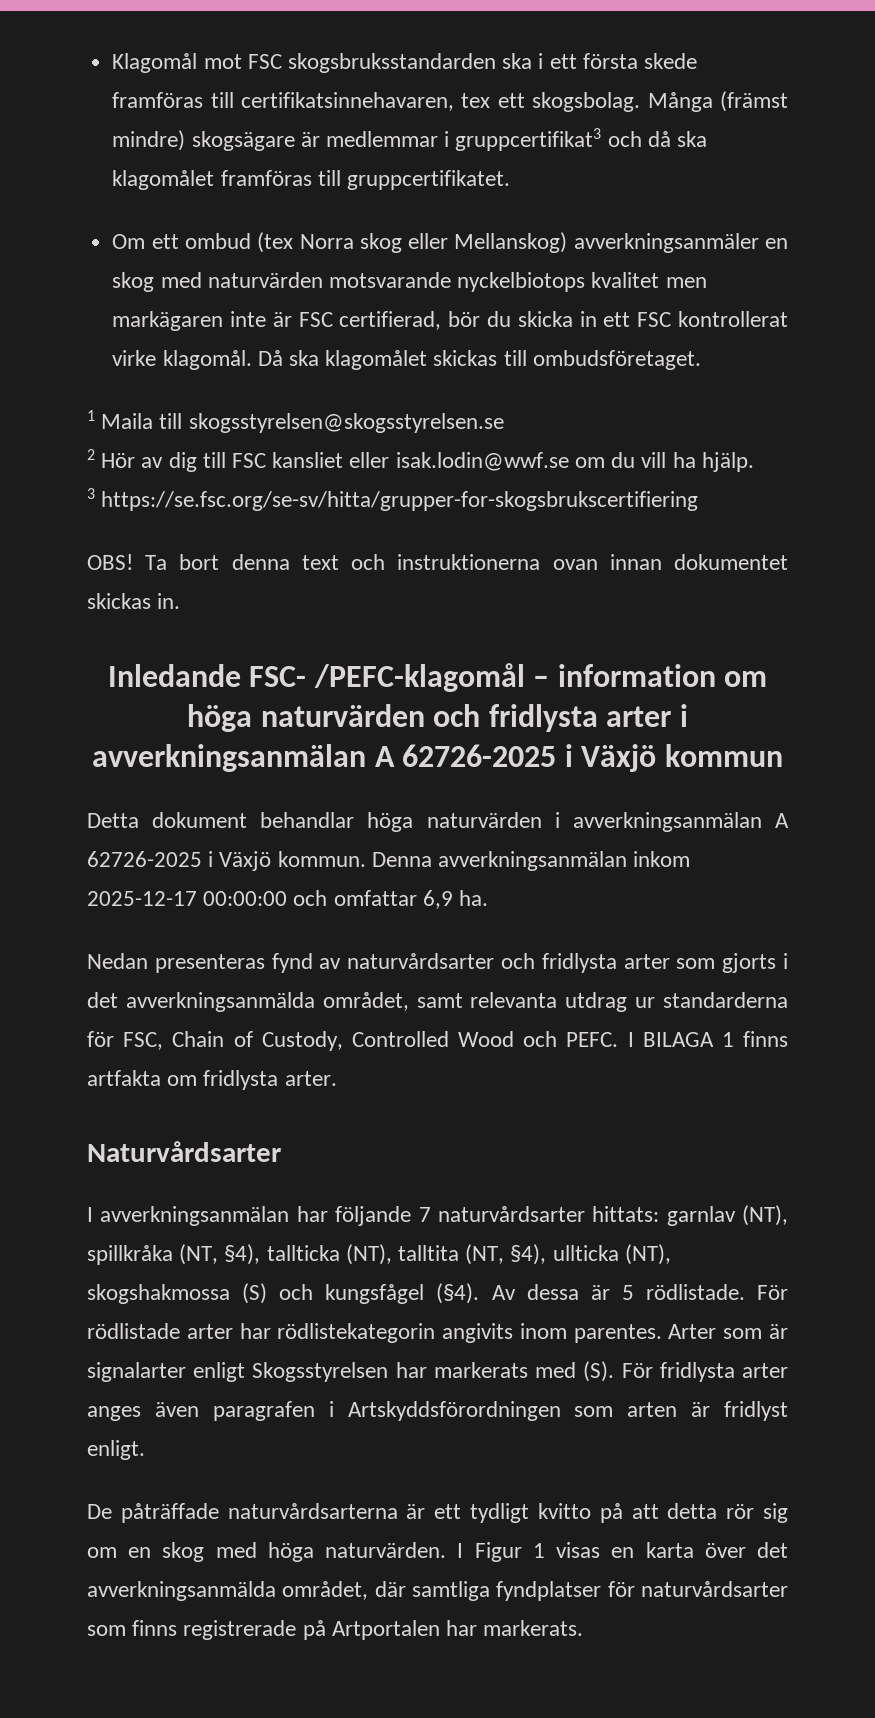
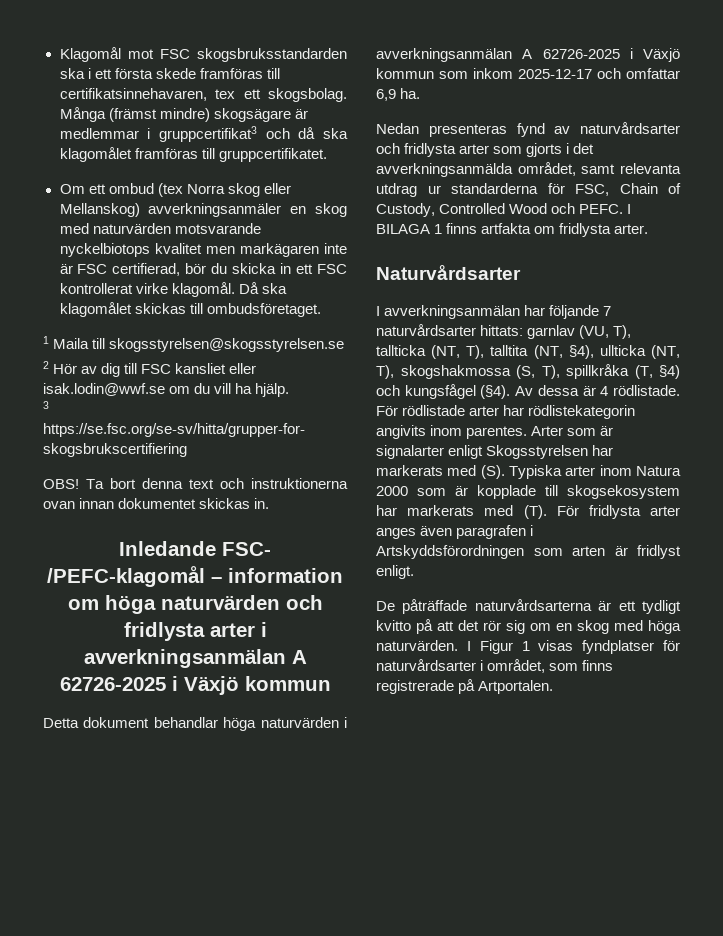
- Detta dokument behandlar höga naturvärden i avverkningsanmälan A 62726-2025 i Växjö kommun. Denna avverkningsanmälan inkom 2025-12-17 00:00:00 och omfattar 6,9 ha.
+ Detta dokument behandlar höga naturvärden i avverkningsanmälan A 62726-2025 i Växjö kommun som inkom 2025-12-17 och omfattar 6,9 ha.
- I avverkningsanmälan har följande 7 naturvårdsarter hittats: garnlav (NT), spillkråka (NT, §4), tallticka (NT), talltita (NT, §4), ullticka (NT), skogshakmossa (S) och kungsfågel (§4).
+ I avverkningsanmälan har följande 7 naturvårdsarter hittats: garnlav (VU, T), tallticka (NT, T), talltita (NT, §4), ullticka (NT, T), skogshakmossa (S, T), spillkråka (T, §4) och kungsfågel (§4).
- Av dessa är 5 rödlistade.
+ Av dessa är 4 rödlistade.
- Arter som är signalarter enligt Skogsstyrelsen har markerats med (S). För fridlysta arter anges även paragrafen i Artskyddsförordningen som arten är fridlyst enligt.
+ Arter som är signalarter enligt Skogsstyrelsen har markerats med (S). Typiska arter inom Natura 2000 som är kopplade till skogsekosystem har markerats med (T). För fridlysta arter anges även paragrafen i Artskyddsförordningen som arten är fridlyst enligt.
- De påträffade naturvårdsarterna är ett tydligt kvitto på att detta rör sig om en skog med höga naturvärden.
+ De påträffade naturvårdsarterna är ett tydligt kvitto på att det rör sig om en skog med höga naturvärden.
- I Figur 1 visas en karta över det avverkningsanmälda området, där samtliga fyndplatser för naturvårdsarter som finns registrerade på Artportalen har markerats.
+ I Figur 1 visas fyndplatser för naturvårdsarter i området, som finns registrerade på Artportalen.

